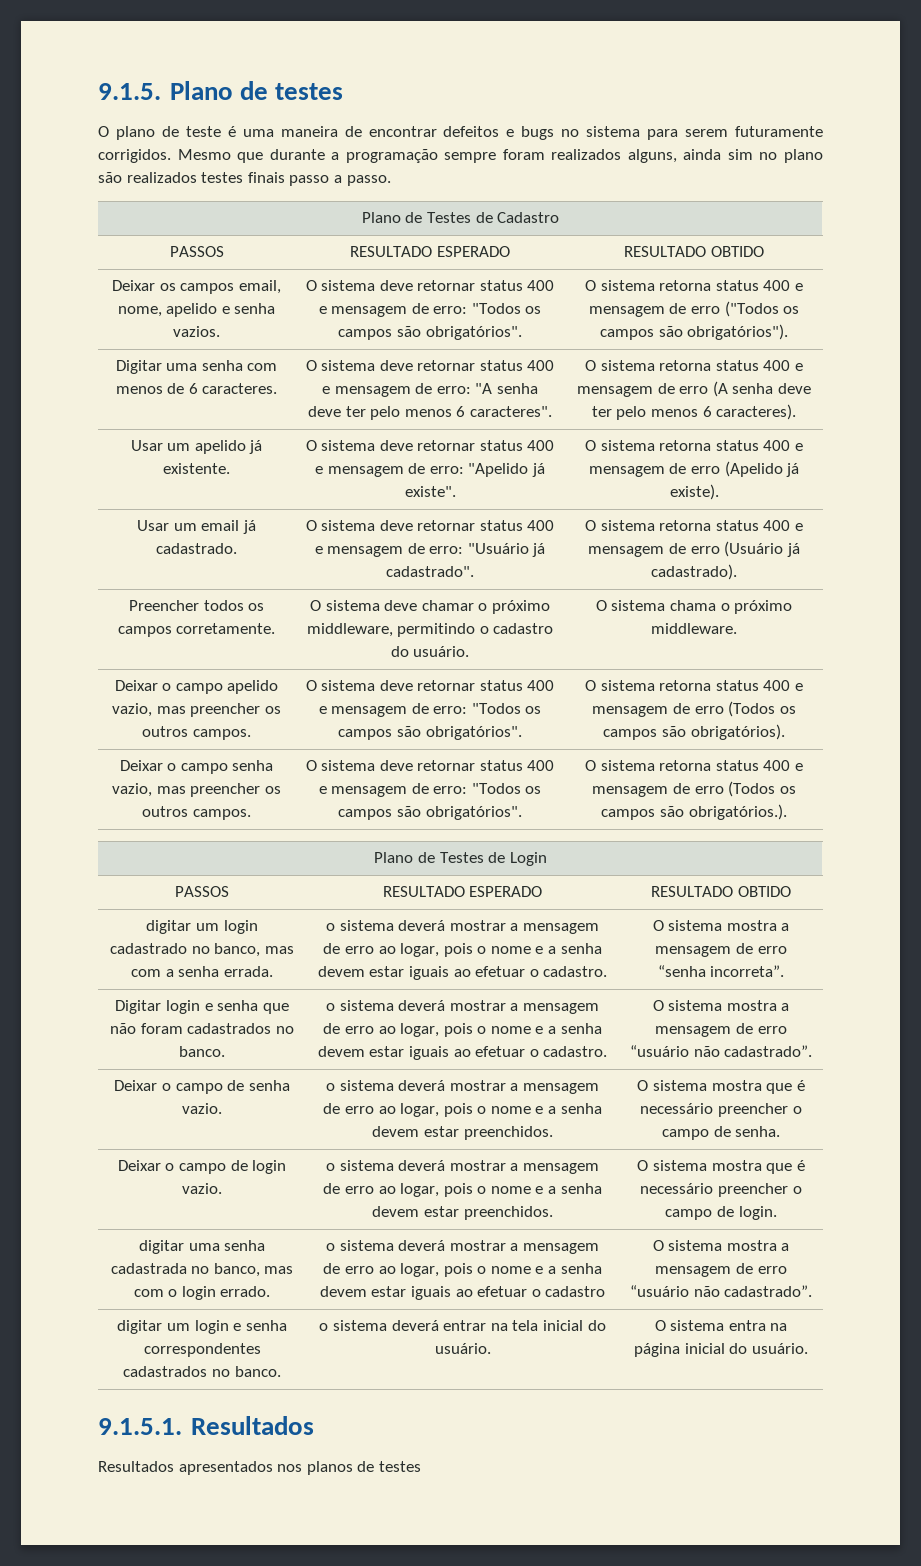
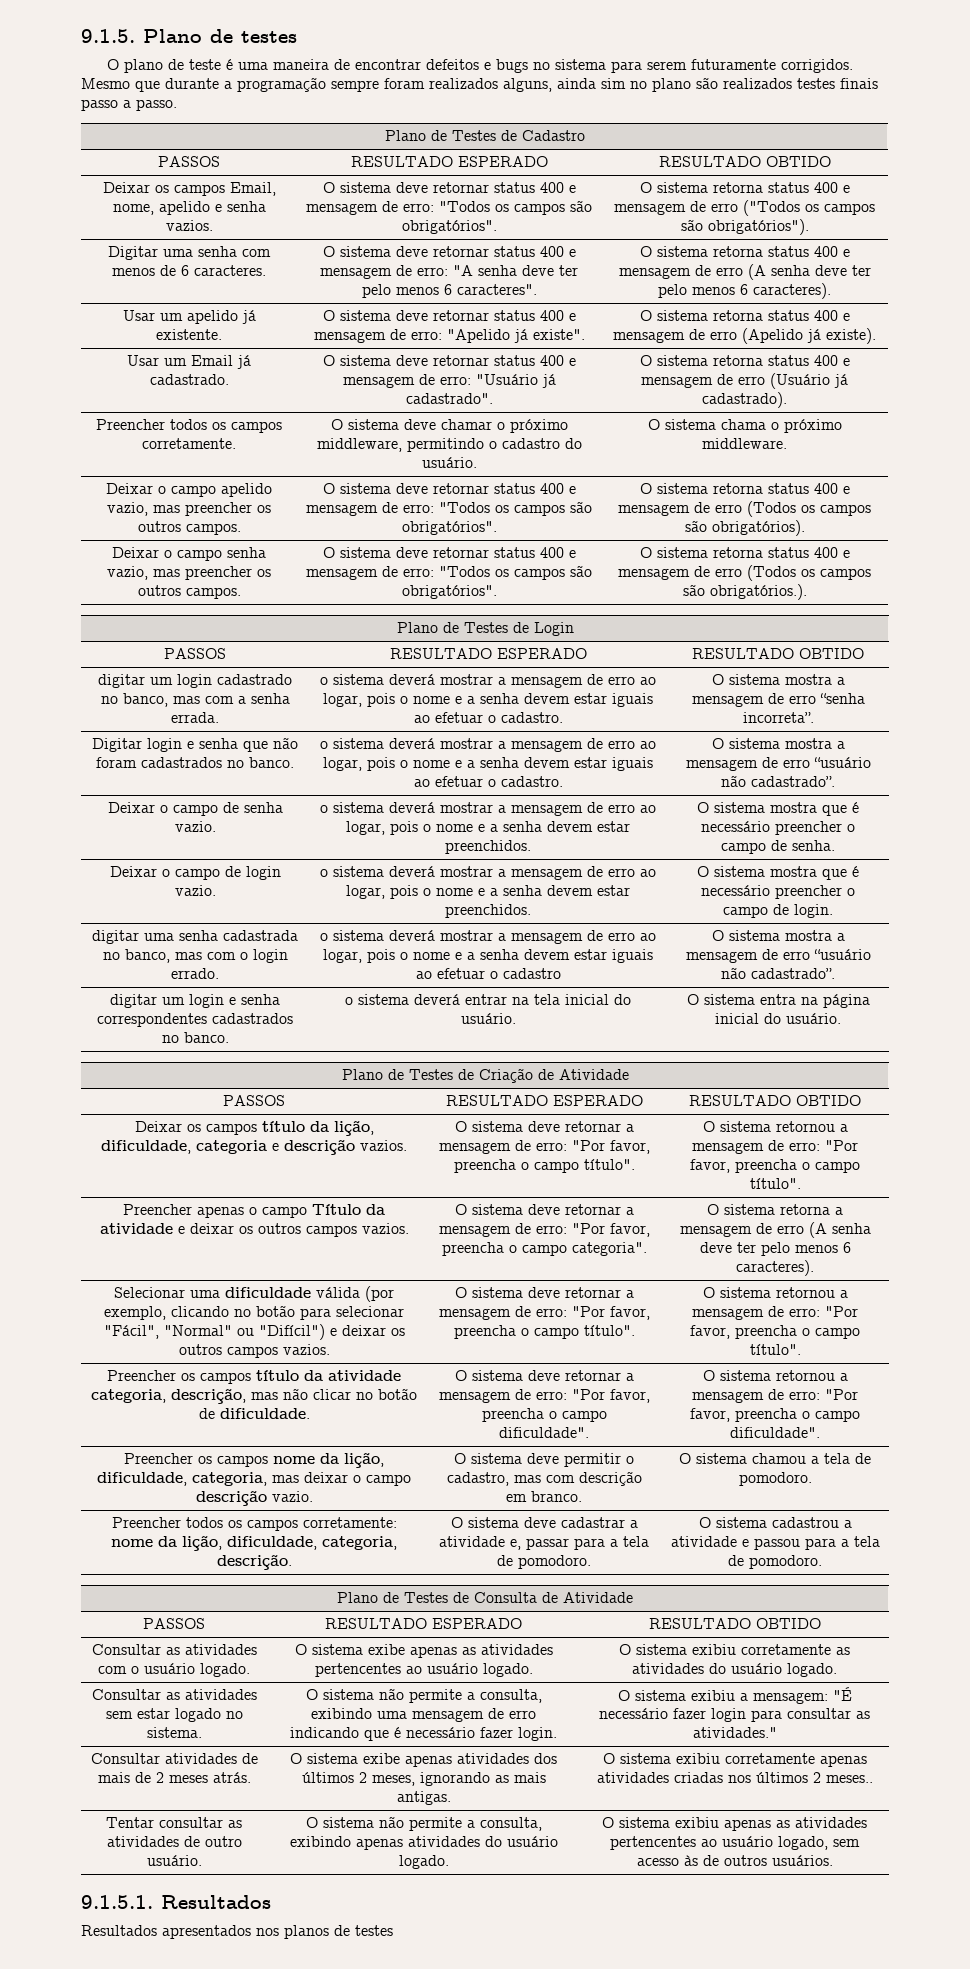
- Deixar os campos email, nome, apelido e senha vazios. | O sistema deve retornar status 400 e mensagem de erro: "Todos os campos são obrigatórios". | O sistema retorna status 400 e mensagem de erro ("Todos os campos são obrigatórios").
+ Deixar os campos Email, nome, apelido e senha vazios. | O sistema deve retornar status 400 e mensagem de erro: "Todos os campos são obrigatórios". | O sistema retorna status 400 e mensagem de erro ("Todos os campos são obrigatórios").
- Usar um email já cadastrado. | O sistema deve retornar status 400 e mensagem de erro: "Usuário já cadastrado". | O sistema retorna status 400 e mensagem de erro (Usuário já cadastrado).
+ Usar um Email já cadastrado. | O sistema deve retornar status 400 e mensagem de erro: "Usuário já cadastrado". | O sistema retorna status 400 e mensagem de erro (Usuário já cadastrado).
+ Plano de Testes de Criação de Atividade
+ PASSOS | RESULTADO ESPERADO | RESULTADO OBTIDO
+ Deixar os campos título da lição, dificuldade, categoria e descrição vazios. | O sistema deve retornar a mensagem de erro: "Por favor, preencha o campo título". | O sistema retornou a mensagem de erro: "Por favor, preencha o campo título".
+ Preencher apenas o campo Título da atividade e deixar os outros campos vazios. | O sistema deve retornar a mensagem de erro: "Por favor, preencha o campo categoria". | O sistema retorna a mensagem de erro (A senha deve ter pelo menos 6 caracteres).
+ Selecionar uma dificuldade válida (por exemplo, clicando no botão para selecionar "Fácil", "Normal" ou "Difícil") e deixar os outros campos vazios. | O sistema deve retornar a mensagem de erro: "Por favor, preencha o campo título". | O sistema retornou a mensagem de erro: "Por favor, preencha o campo título".
+ Preencher os campos título da atividade categoria, descrição, mas não clicar no botão de dificuldade. | O sistema deve retornar a mensagem de erro: "Por favor, preencha o campo dificuldade". | O sistema retornou a mensagem de erro: "Por favor, preencha o campo dificuldade".
+ Preencher os campos nome da lição, dificuldade, categoria, mas deixar o campo descrição vazio. | O sistema deve permitir o cadastro, mas com descrição em branco. | O sistema chamou a tela de pomodoro.
+ Preencher todos os campos corretamente: nome da lição, dificuldade, categoria, descrição. | O sistema deve cadastrar a atividade e, passar para a tela de pomodoro. | O sistema cadastrou a atividade e passou para a tela de pomodoro.
+ Plano de Testes de Consulta de Atividade
+ PASSOS | RESULTADO ESPERADO | RESULTADO OBTIDO
+ Consultar as atividades com o usuário logado. | O sistema exibe apenas as atividades pertencentes ao usuário logado. | O sistema exibiu corretamente as atividades do usuário logado.
+ Consultar as atividades sem estar logado no sistema. | O sistema não permite a consulta, exibindo uma mensagem de erro indicando que é necessário fazer login. | O sistema exibiu a mensagem: "É necessário fazer login para consultar as atividades."
+ Consultar atividades de mais de 2 meses atrás. | O sistema exibe apenas atividades dos últimos 2 meses, ignorando as mais antigas. | O sistema exibiu corretamente apenas atividades criadas nos últimos 2 meses..
+ Tentar consultar as atividades de outro usuário. | O sistema não permite a consulta, exibindo apenas atividades do usuário logado. | O sistema exibiu apenas as atividades pertencentes ao usuário logado, sem acesso às de outros usuários.

